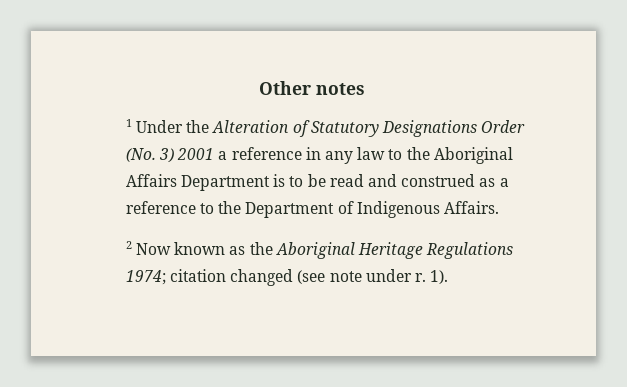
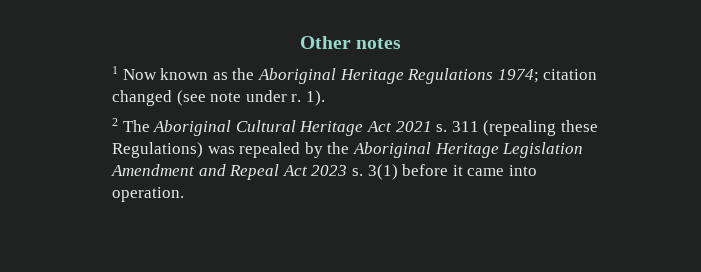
- 1 Under the Alteration of Statutory Designations Order (No. 3) 2001 a reference in any law to the Aboriginal Affairs Department is to be read and construed as a reference to the Department of Indigenous Affairs.
- 2 Now known as the Aboriginal Heritage Regulations 1974; citation changed (see note under r.
+ 1 Now known as the Aboriginal Heritage Regulations 1974; citation changed (see note under r.
+ 2 The Aboriginal Cultural Heritage Act 2021 s. 311 (repealing these Regulations) was repealed by the Aboriginal Heritage Legislation Amendment and Repeal Act 2023 s. 3(1) before it came into operation.

